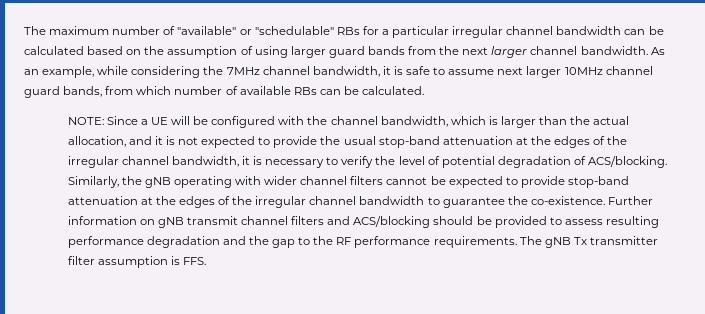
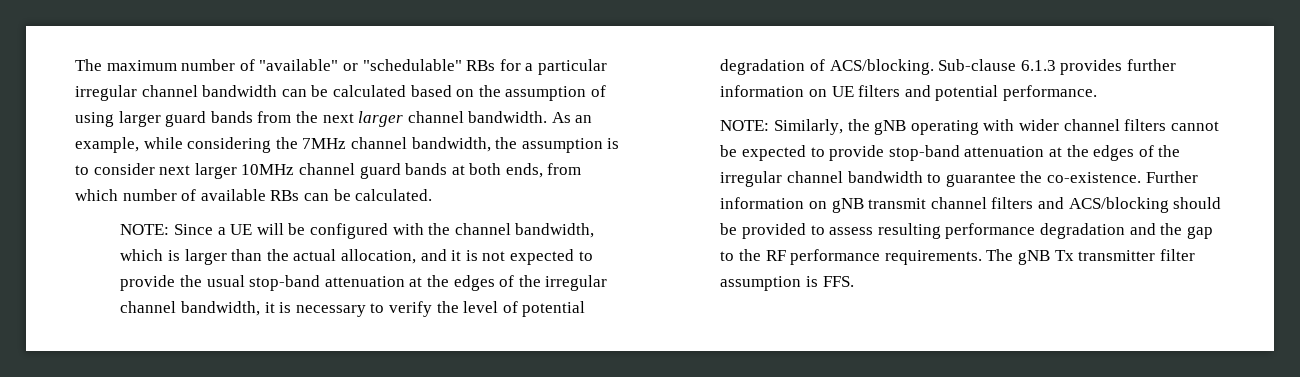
- As an example, while considering the 7MHz channel bandwidth, it is safe to assume next larger 10MHz channel guard bands, from which number of available RBs can be calculated.
+ As an example, while considering the 7MHz channel bandwidth, the assumption is to consider next larger 10MHz channel guard bands at both ends, from which number of available RBs can be calculated.
- Similarly, the gNB operating with wider channel filters cannot be expected to provide stop-band attenuation at the edges of the irregular channel bandwidth to guarantee the co-existence.
+ Sub-clause 6.1.3 provides further information on UE filters and potential performance.
+ NOTE: Similarly, the gNB operating with wider channel filters cannot be expected to provide stop-band attenuation at the edges of the irregular channel bandwidth to guarantee the co-existence.

